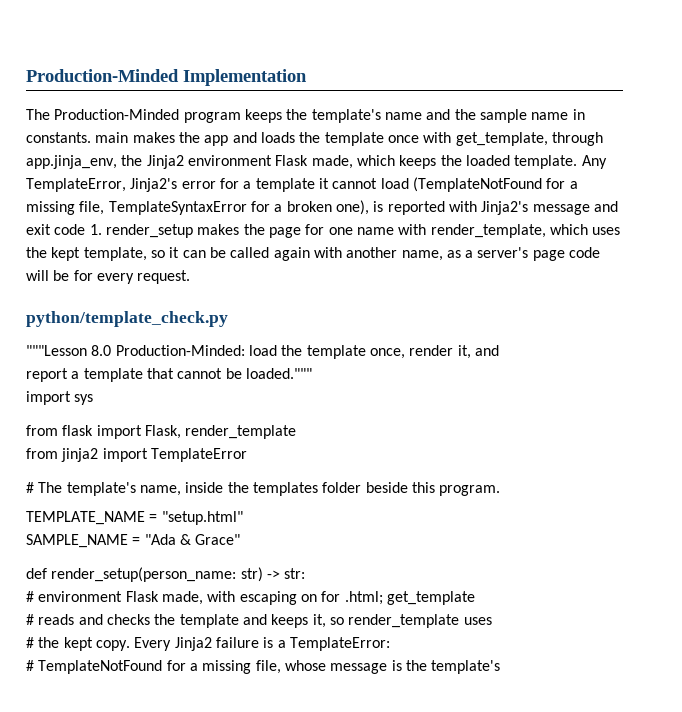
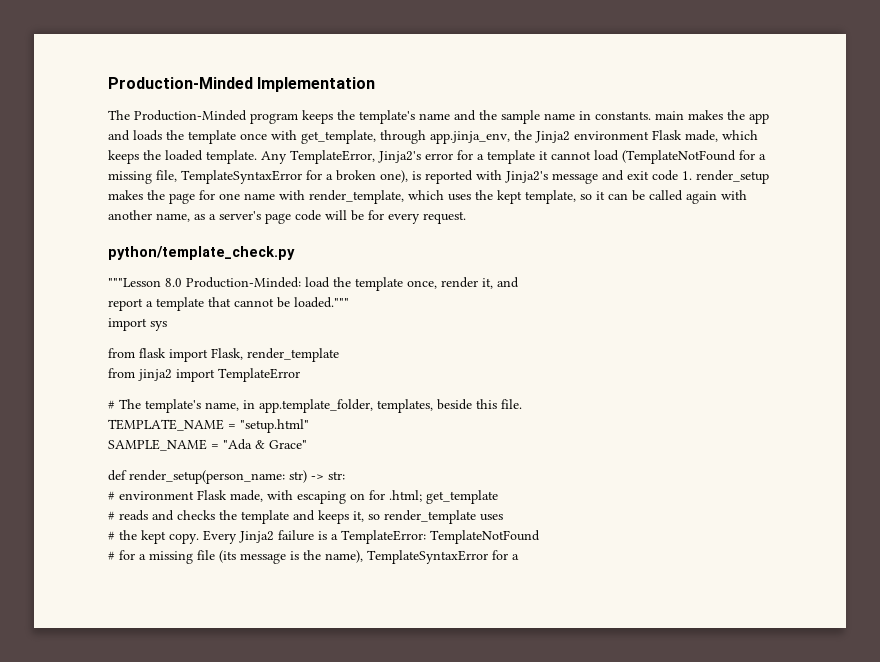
- # The template's name, inside the templates folder beside this program.
+ # The template's name, in app.template_folder, templates, beside this file.
- Every Jinja2 failure is a TemplateError:
- # TemplateNotFound for a missing file, whose message is the template's
+ Every Jinja2 failure is a TemplateError: TemplateNotFound
+ # for a missing file (its message is the name), TemplateSyntaxError for a

